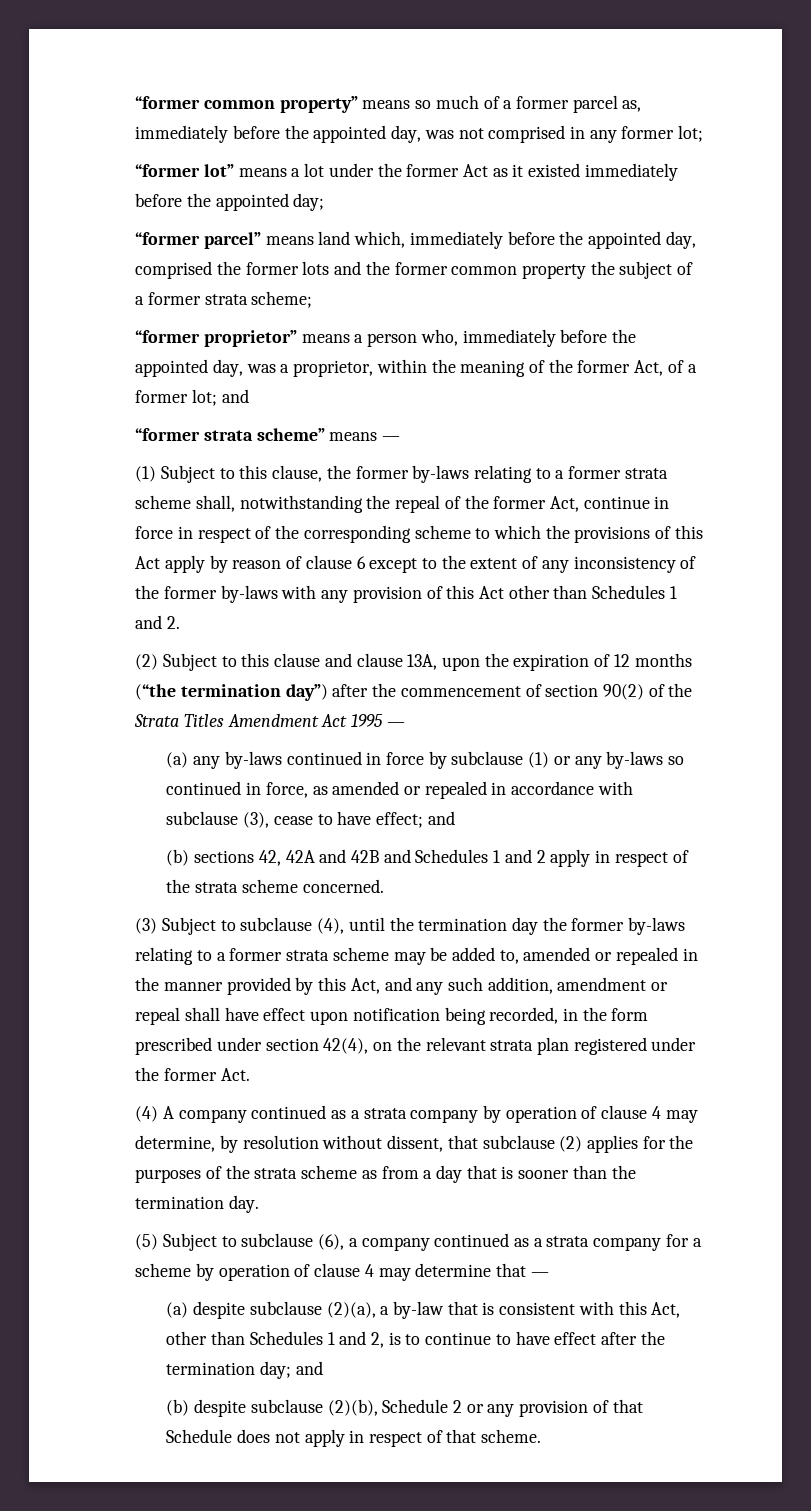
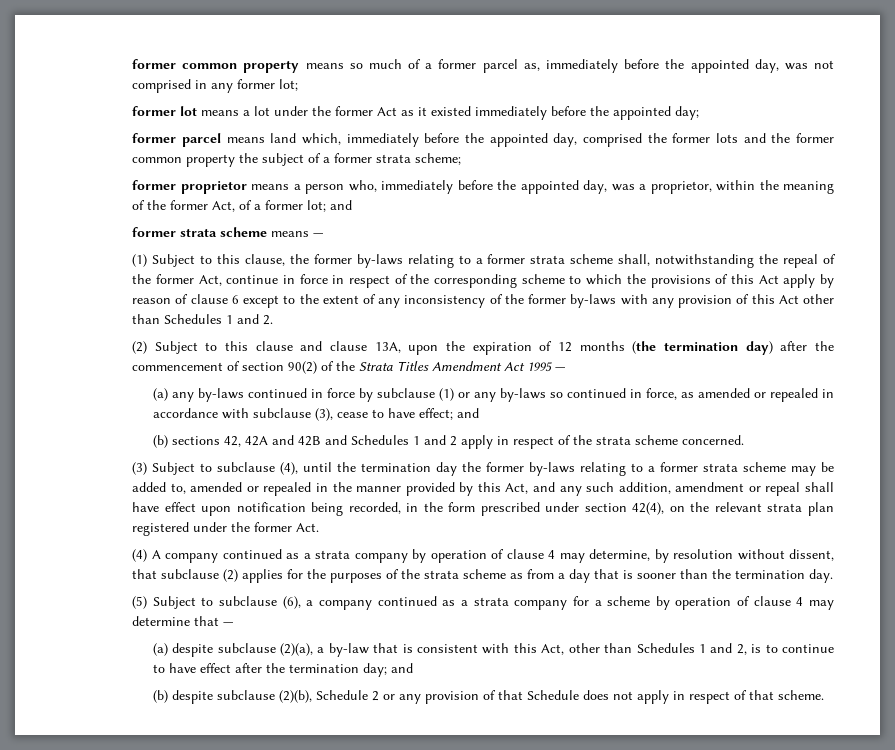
- “former common property” means so much of a former parcel as, immediately before the appointed day, was not comprised in any former lot;
+ former common property means so much of a former parcel as, immediately before the appointed day, was not comprised in any former lot;
- “former lot” means a lot under the former Act as it existed immediately before the appointed day;
+ former lot means a lot under the former Act as it existed immediately before the appointed day;
- “former parcel” means land which, immediately before the appointed day, comprised the former lots and the former common property the subject of a former strata scheme;
+ former parcel means land which, immediately before the appointed day, comprised the former lots and the former common property the subject of a former strata scheme;
- “former proprietor” means a person who, immediately before the appointed day, was a proprietor, within the meaning of the former Act, of a former lot; and
+ former proprietor means a person who, immediately before the appointed day, was a proprietor, within the meaning of the former Act, of a former lot; and
- “former strata scheme” means —
+ former strata scheme means —
- (2) Subject to this clause and clause 13A, upon the expiration of 12 months (“the termination day”) after the commencement of section 90(2) of the Strata Titles Amendment Act 1995 —
+ (2) Subject to this clause and clause 13A, upon the expiration of 12 months (the termination day) after the commencement of section 90(2) of the Strata Titles Amendment Act 1995 —

